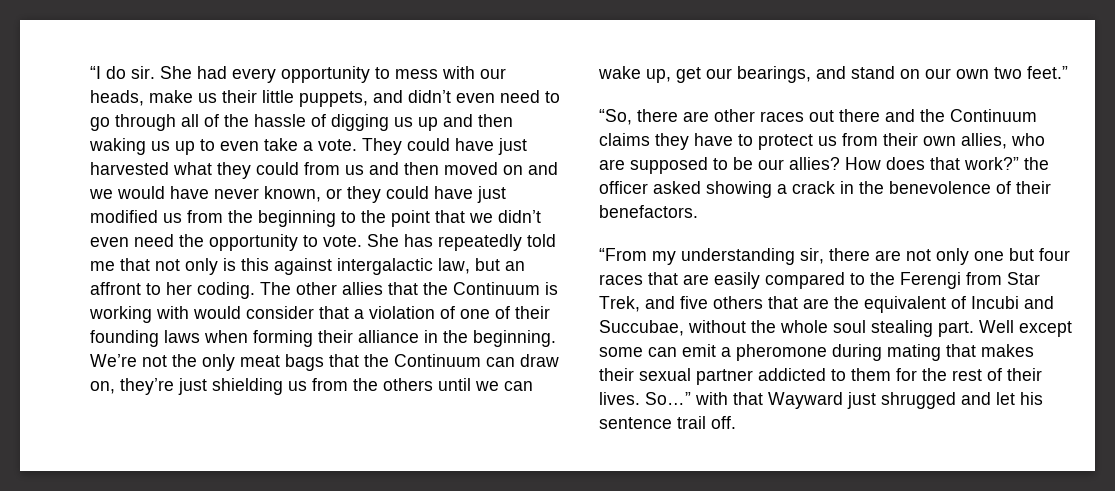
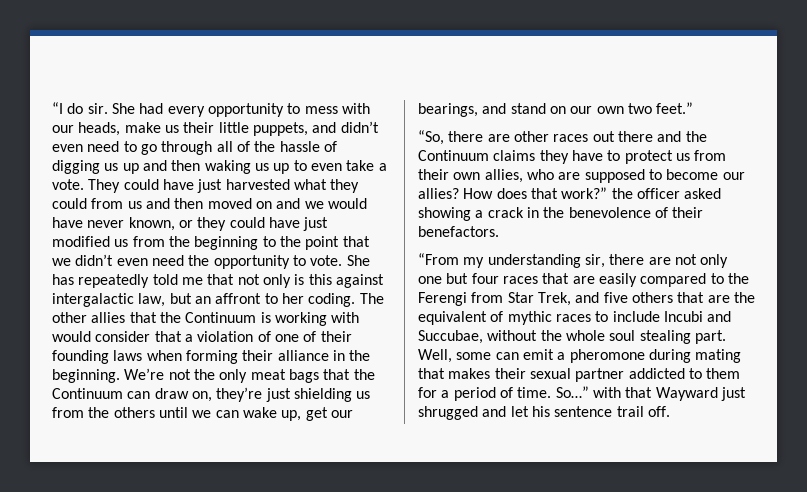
- “So, there are other races out there and the Continuum claims they have to protect us from their own allies, who are supposed to be our allies?
+ “So, there are other races out there and the Continuum claims they have to protect us from their own allies, who are supposed to become our allies?
- “From my understanding sir, there are not only one but four races that are easily compared to the Ferengi from Star Trek, and five others that are the equivalent of Incubi and Succubae, without the whole soul stealing part.
+ “From my understanding sir, there are not only one but four races that are easily compared to the Ferengi from Star Trek, and five others that are the equivalent of mythic races to include Incubi and Succubae, without the whole soul stealing part.
- Well except some can emit a pheromone during mating that makes their sexual partner addicted to them for the rest of their lives.
+ Well, some can emit a pheromone during mating that makes their sexual partner addicted to them for a period of time.

